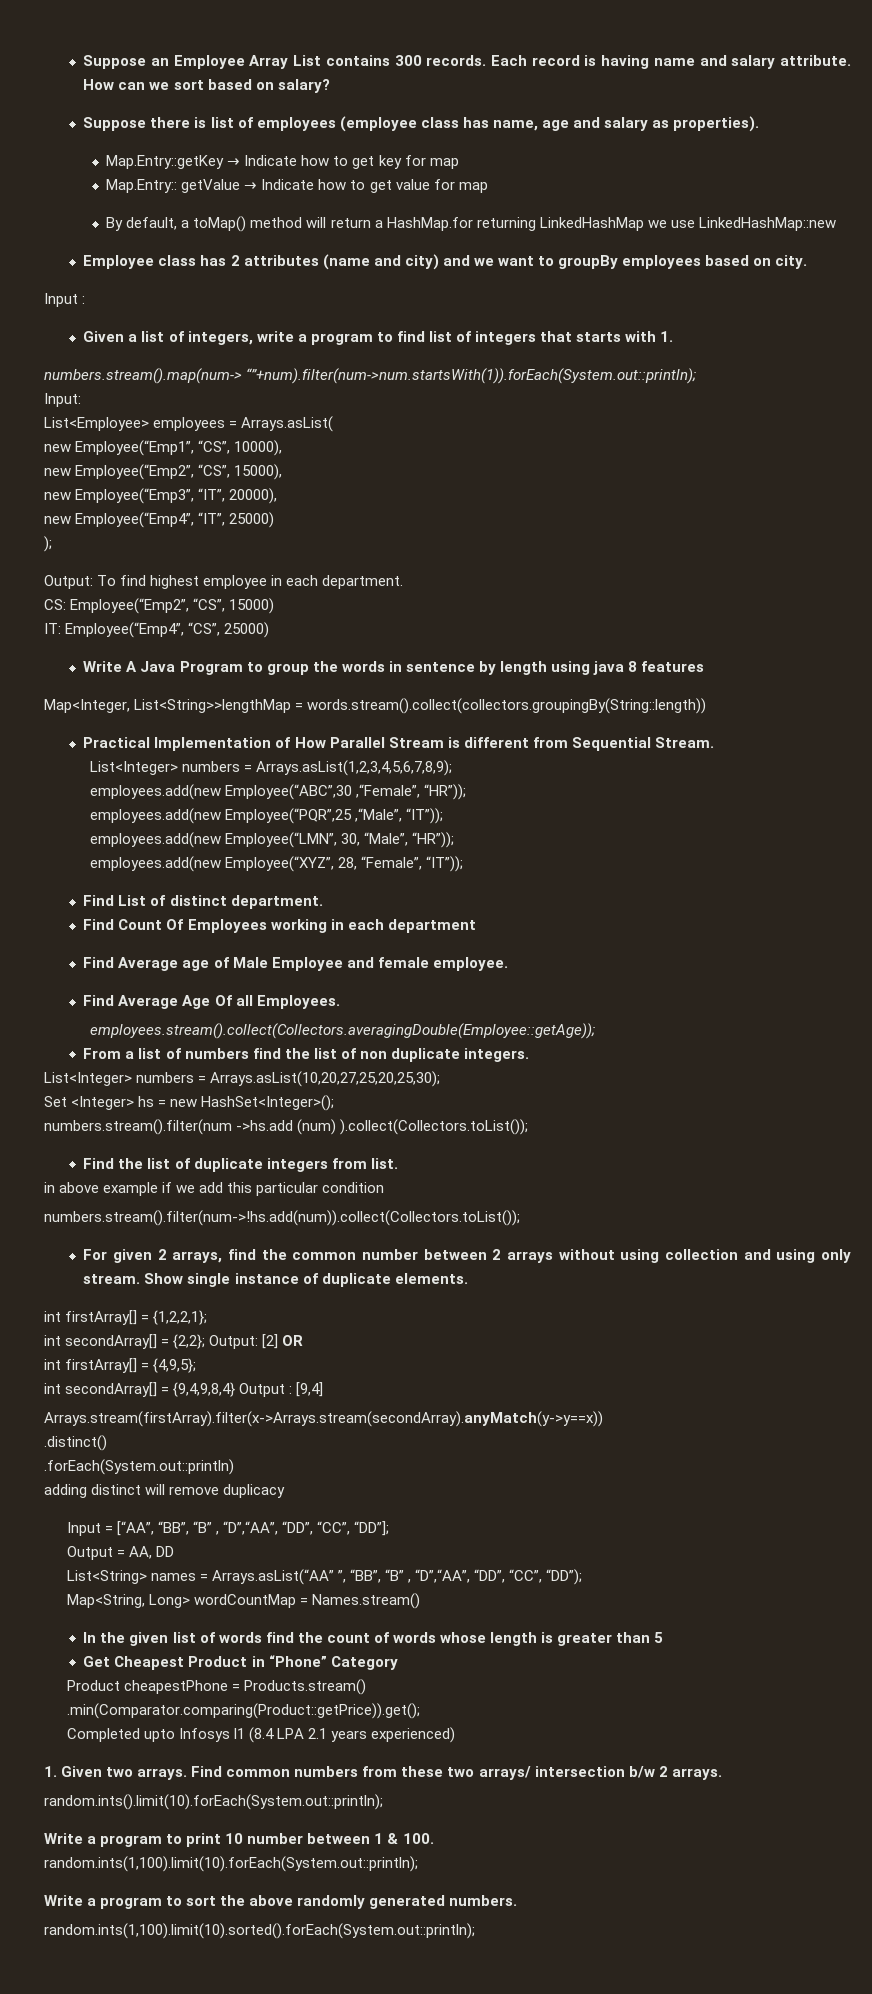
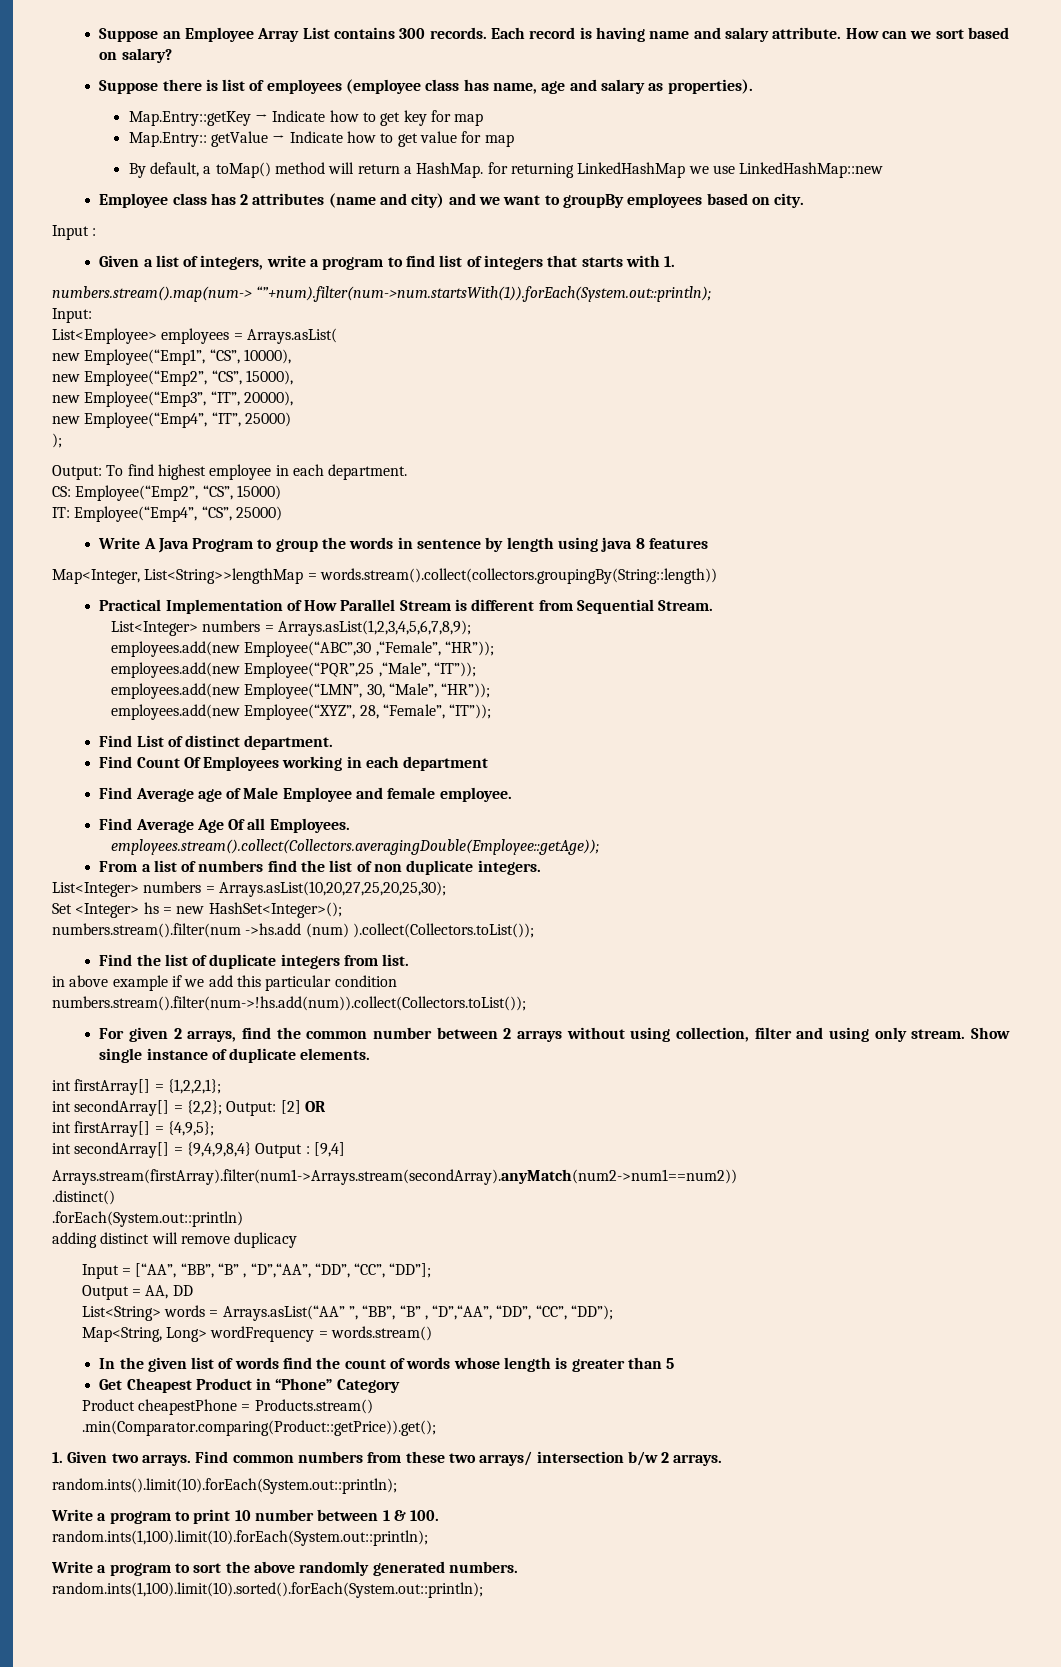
- By default, a toMap() method will return a HashMap.for returning LinkedHashMap we use LinkedHashMap::new
+ By default, a toMap() method will return a HashMap. for returning LinkedHashMap we use LinkedHashMap::new
- For given 2 arrays, find the common number between 2 arrays without using collection and using only stream.
+ For given 2 arrays, find the common number between 2 arrays without using collection, filter and using only stream.
- Arrays.stream(firstArray).filter(x->Arrays.stream(secondArray).anyMatch(y->y==x))
+ Arrays.stream(firstArray).filter(num1->Arrays.stream(secondArray).anyMatch(num2->num1==num2))
- List<String> names = Arrays.asList(“AA” ”, “BB”, “B” , “D”,“AA”, “DD”, “CC”, “DD”);
+ List<String> words = Arrays.asList(“AA” ”, “BB”, “B” , “D”,“AA”, “DD”, “CC”, “DD”);
- Map<String, Long> wordCountMap = Names.stream()
+ Map<String, Long> wordFrequency = words.stream()
- Completed upto Infosys l1 (8.4 LPA 2.1 years experienced)

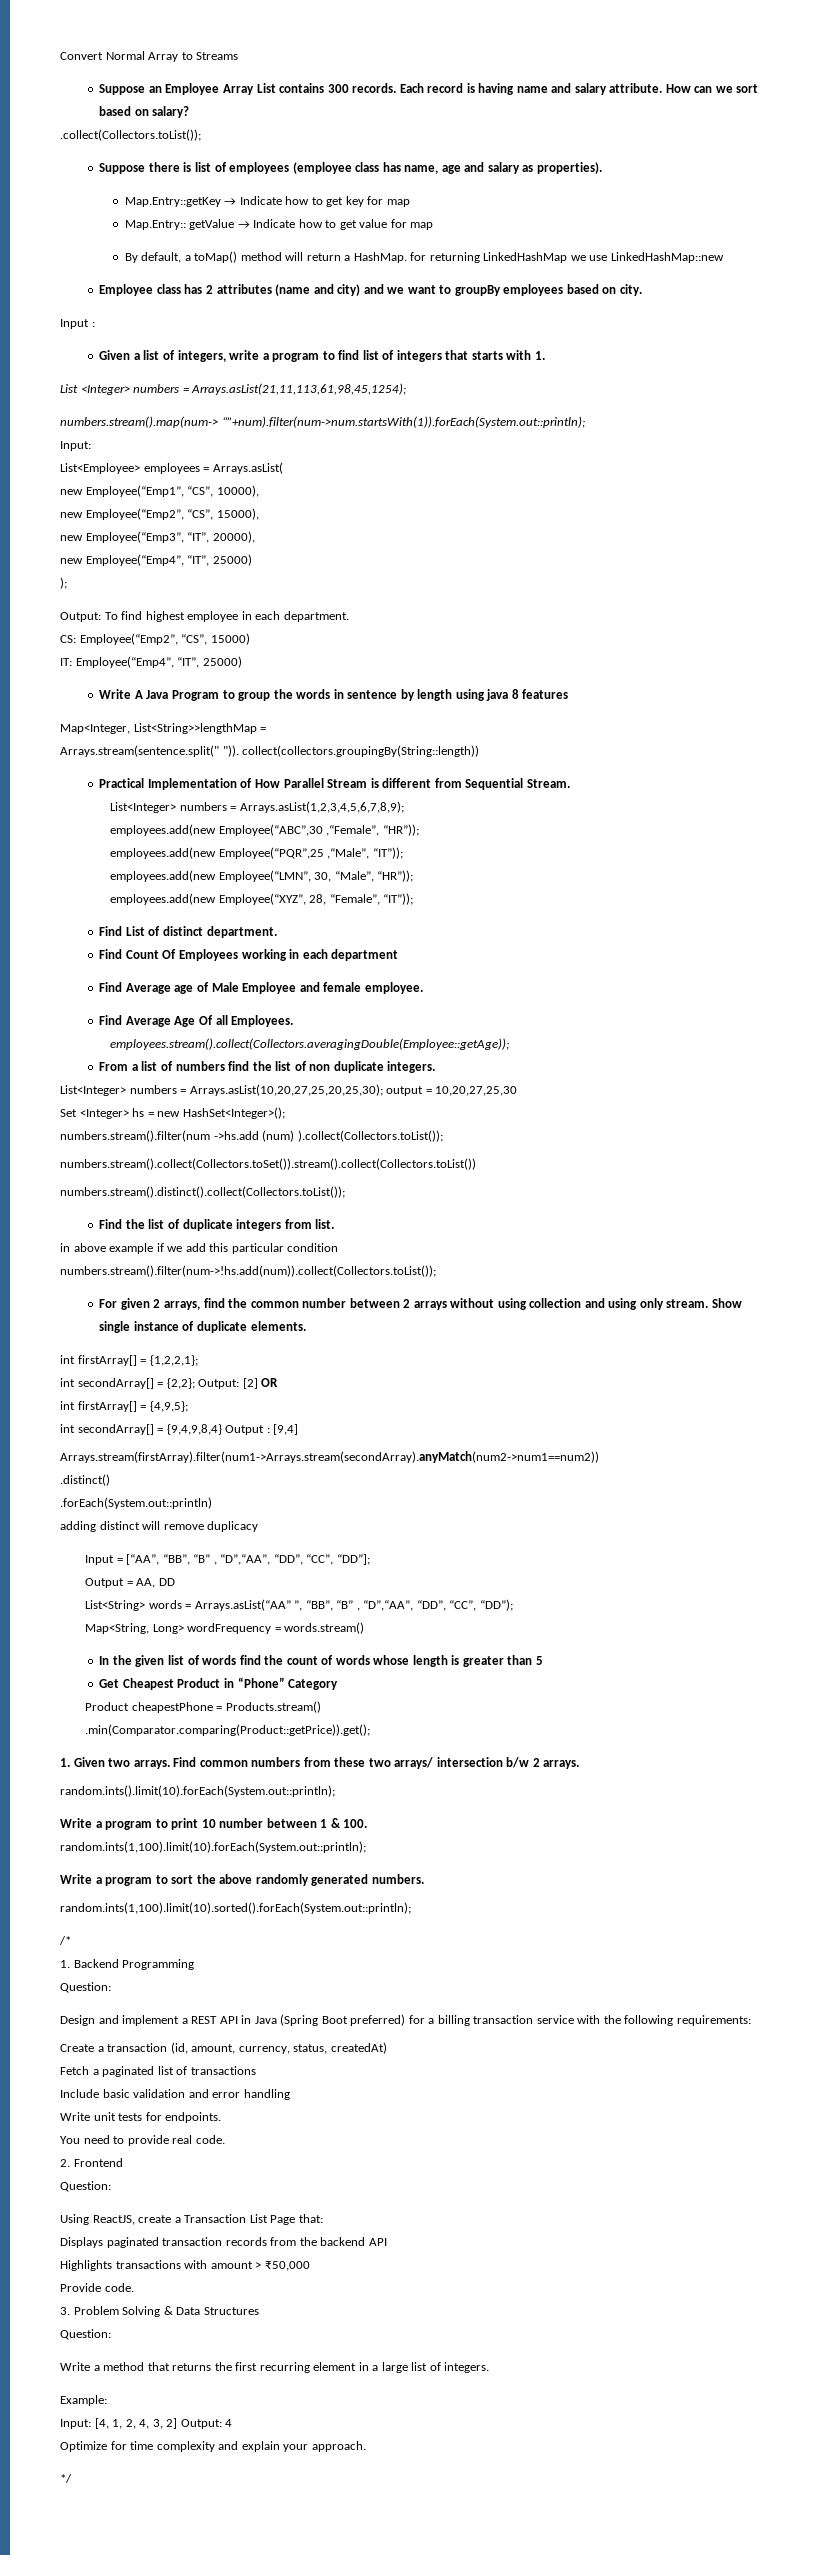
+ Convert Normal Array to Streams
+ .collect(Collectors.toList());
+ List <Integer> numbers = Arrays.asList(21,11,113,61,98,45,1254);
- IT: Employee(“Emp4”, “CS”, 25000)
+ IT: Employee(“Emp4”, “IT”, 25000)
- Map<Integer, List<String>>lengthMap = words.stream().collect(collectors.groupingBy(String::length))
+ Map<Integer, List<String>>lengthMap =
+ Arrays.stream(sentence.split(" ")). collect(collectors.groupingBy(String::length))
- List<Integer> numbers = Arrays.asList(10,20,27,25,20,25,30);
+ List<Integer> numbers = Arrays.asList(10,20,27,25,20,25,30); output = 10,20,27,25,30
+ numbers.stream().collect(Collectors.toSet()).stream().collect(Collectors.toList())
+ numbers.stream().distinct().collect(Collectors.toList());
- For given 2 arrays, find the common number between 2 arrays without using collection, filter and using only stream.
+ For given 2 arrays, find the common number between 2 arrays without using collection and using only stream.
+ /*
+ 1. Backend Programming
+ Question:
+ Design and implement a REST API in Java (Spring Boot preferred) for a billing transaction service with the following requirements:
+ Create a transaction (id, amount, currency, status, createdAt)
+ Fetch a paginated list of transactions
+ Include basic validation and error handling
+ Write unit tests for endpoints.
+ You need to provide real code.
+ 2. Frontend
+ Question:
+ Using ReactJS, create a Transaction List Page that:
+ Displays paginated transaction records from the backend API
+ Highlights transactions with amount > ₹50,000
+ Provide code.
+ 3. Problem Solving & Data Structures
+ Question:
+ Write a method that returns the first recurring element in a large list of integers.
+ Example:
+ Input: [4, 1, 2, 4, 3, 2] Output: 4
+ Optimize for time complexity and explain your approach.
+ */

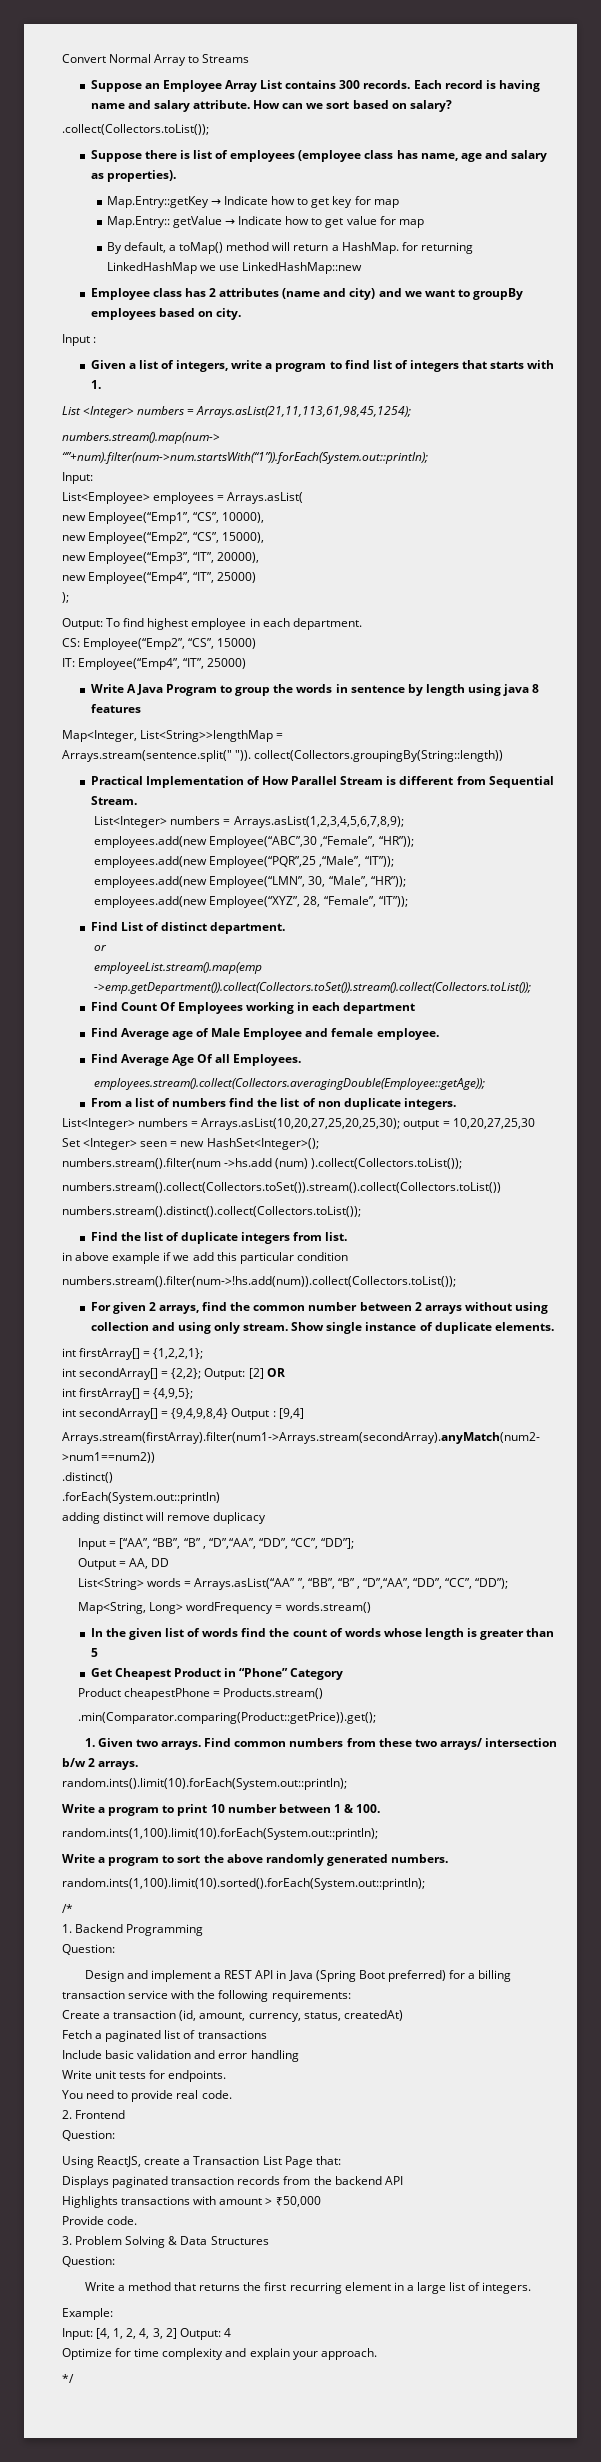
- numbers.stream().map(num-> “”+num).filter(num->num.startsWith(1)).forEach(System.out::println);
+ numbers.stream().map(num-> “”+num).filter(num->num.startsWith(“1”)).forEach(System.out::println);
- Arrays.stream(sentence.split(" ")). collect(collectors.groupingBy(String::length))
+ Arrays.stream(sentence.split(" ")). collect(Collectors.groupingBy(String::length))
+ or
+ employeeList.stream().map(emp ->emp.getDepartment()).collect(Collectors.toSet()).stream().collect(Collectors.toList());
- Set <Integer> hs = new HashSet<Integer>();
+ Set <Integer> seen = new HashSet<Integer>();

